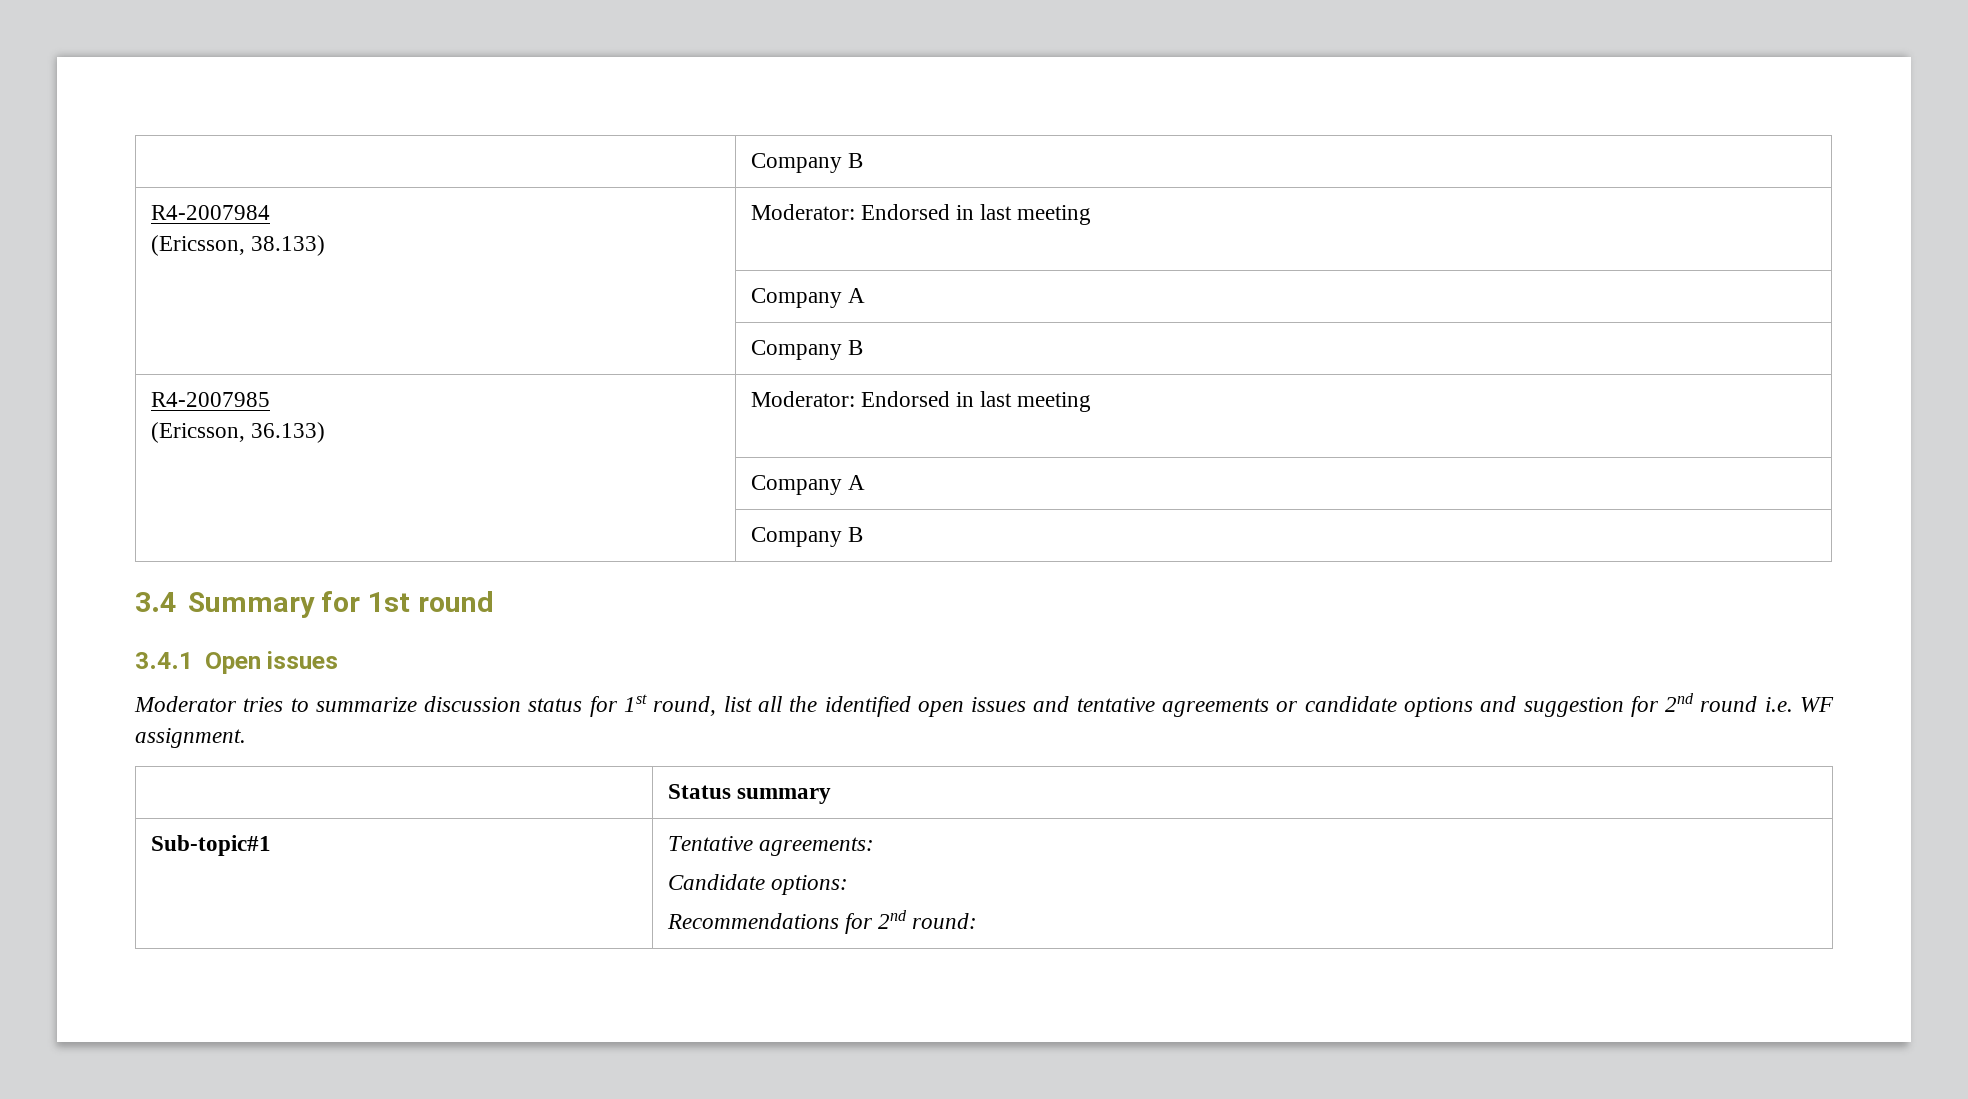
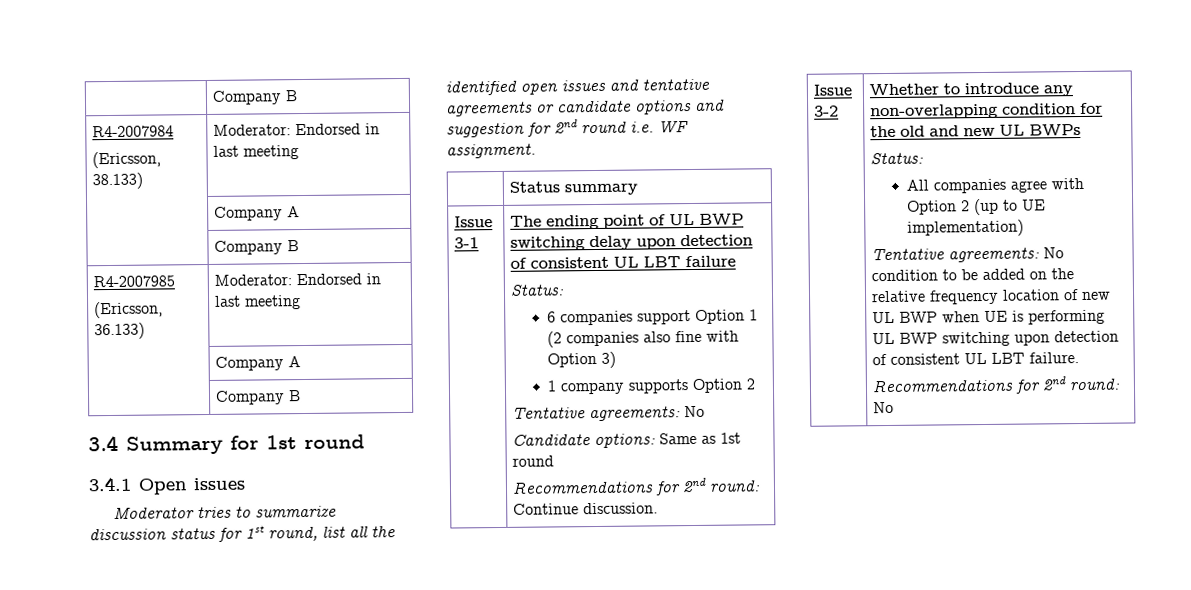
- Sub-topic#1 | Tentative agreements:
+ Issue 3-1 | The ending point of UL BWP switching delay upon detection of consistent UL LBT failure
+ Status:
+ 6 companies support Option 1 (2 companies also fine with Option 3)
+ 1 company supports Option 2
+ Tentative agreements: No
- Candidate options:
- Recommendations for 2nd round:
+ Candidate options: Same as 1st round
+ Recommendations for 2nd round: Continue discussion.
+ Issue 3-2 | Whether to introduce any non-overlapping condition for the old and new UL BWPs
+ Status:
+ All companies agree with Option 2 (up to UE implementation)
+ Tentative agreements: No condition to be added on the relative frequency location of new UL BWP when UE is performing UL BWP switching upon detection of consistent UL LBT failure.
+ Recommendations for 2nd round: No

